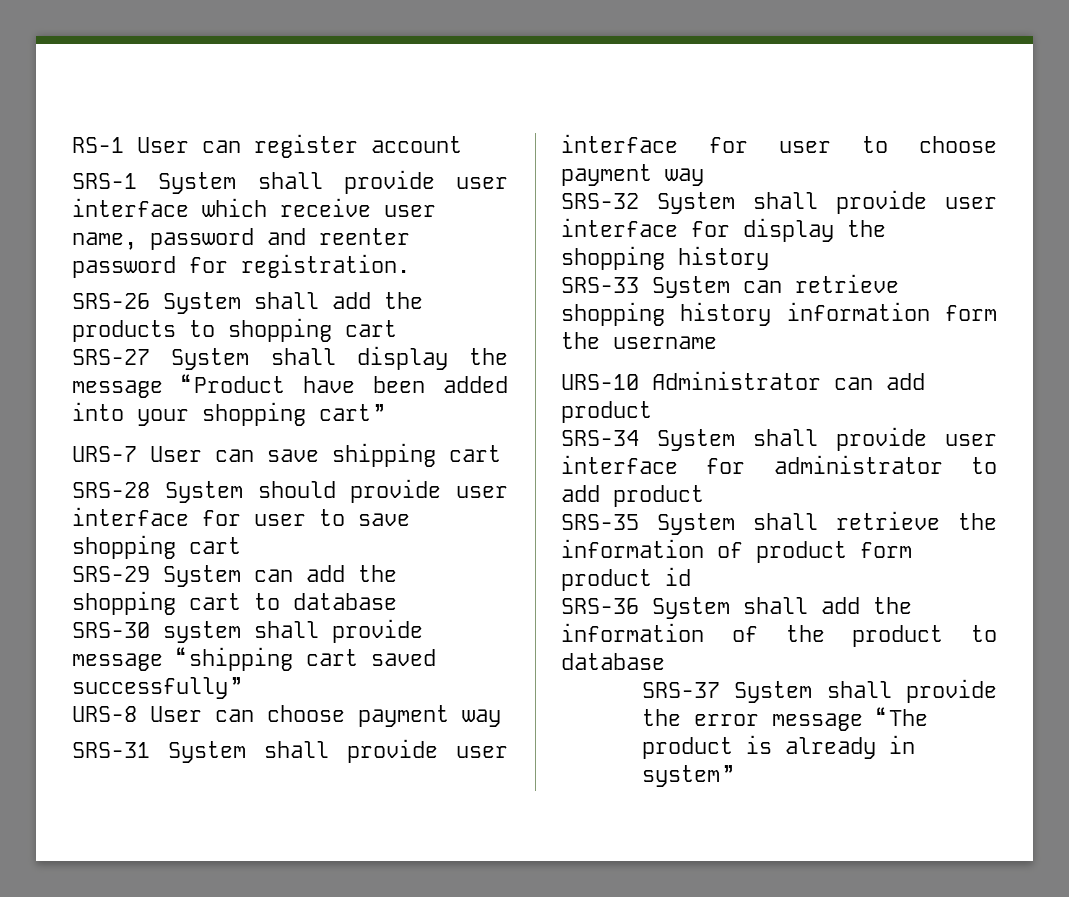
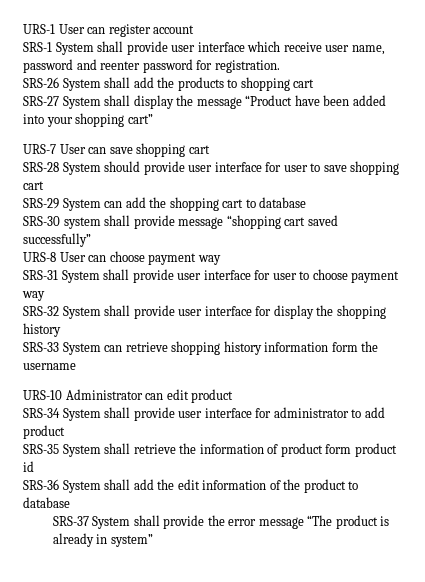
- RS-1 User can register account
+ URS-1 User can register account
- URS-7 User can save shipping cart
+ URS-7 User can save shopping cart
- SRS-30 system shall provide message “shipping cart saved successfully”
+ SRS-30 system shall provide message “shopping cart saved successfully”
- URS-10 Administrator can add product
+ URS-10 Administrator can edit product
- SRS-36 System shall add the information of the product to database
+ SRS-36 System shall add the edit information of the product to database

